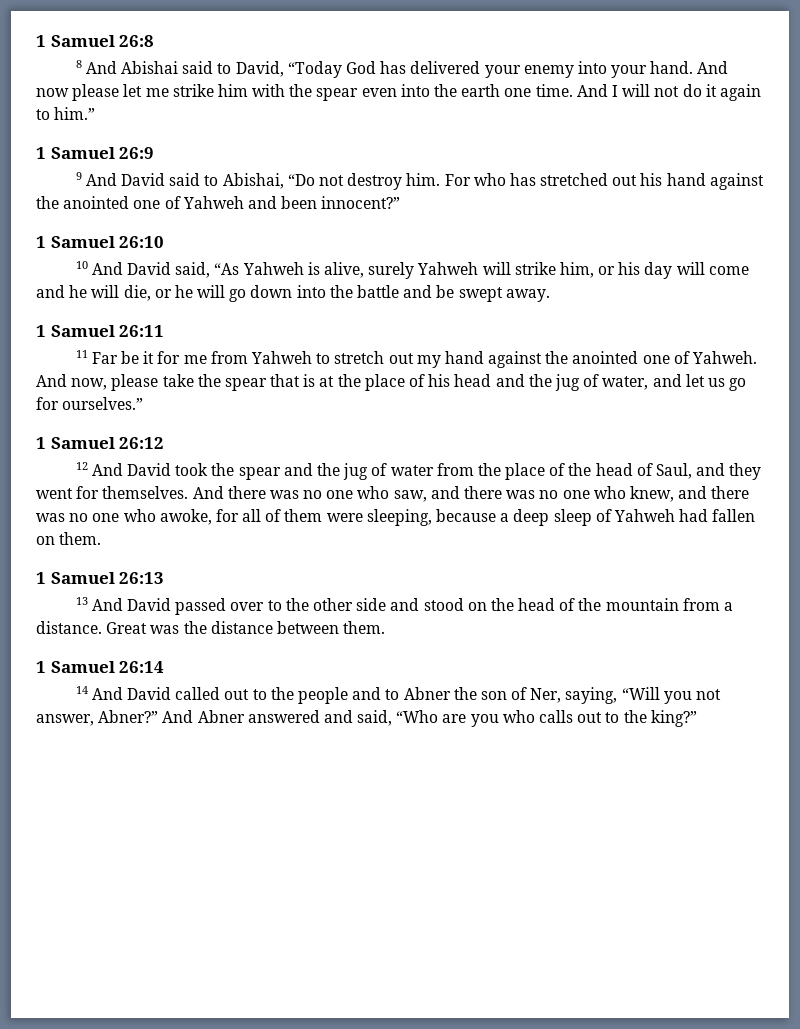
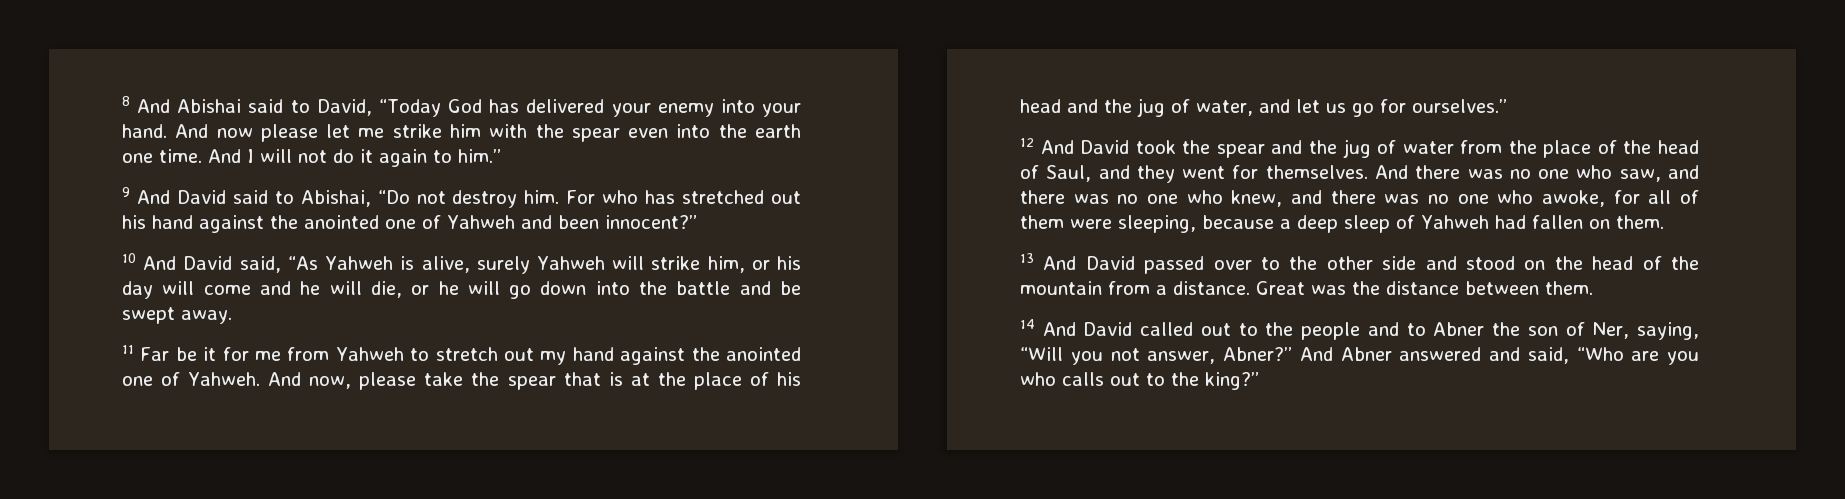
- 1 Samuel 26:8
- 1 Samuel 26:9
- 1 Samuel 26:10
- 1 Samuel 26:11
- 1 Samuel 26:12
- 1 Samuel 26:13
- 1 Samuel 26:14

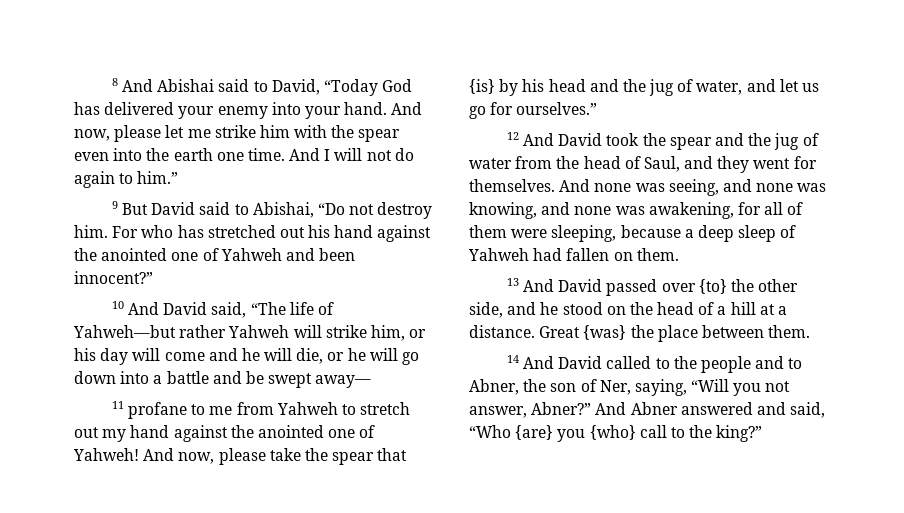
- And now please let me strike him with the spear even into the earth one time.
+ And now, please let me strike him with the spear even into the earth one time.
- And I will not do it again to him.”
+ And I will not do again to him.”
- 9 And David said to Abishai, “Do not destroy him.
+ 9 But David said to Abishai, “Do not destroy him.
- 10 And David said, “As Yahweh is alive, surely Yahweh will strike him, or his day will come and he will die, or he will go down into the battle and be swept away.
+ 10 And David said, “The life of Yahweh—but rather Yahweh will strike him, or his day will come and he will die, or he will go down into a battle and be swept away—
- 11 Far be it for me from Yahweh to stretch out my hand against the anointed one of Yahweh.
+ 11 profane to me from Yahweh to stretch out my hand against the anointed one of Yahweh!
- And now, please take the spear that is at the place of his head and the jug of water, and let us go for ourselves.”
+ And now, please take the spear that {is} by his head and the jug of water, and let us go for ourselves.”
- 12 And David took the spear and the jug of water from the place of the head of Saul, and they went for themselves.
+ 12 And David took the spear and the jug of water from the head of Saul, and they went for themselves.
- And there was no one who saw, and there was no one who knew, and there was no one who awoke, for all of them were sleeping, because a deep sleep of Yahweh had fallen on them.
+ And none was seeing, and none was knowing, and none was awakening, for all of them were sleeping, because a deep sleep of Yahweh had fallen on them.
- 13 And David passed over to the other side and stood on the head of the mountain from a distance. Great was the distance between them.
+ 13 And David passed over {to} the other side, and he stood on the head of a hill at a distance. Great {was} the place between them.
- 14 And David called out to the people and to Abner the son of Ner, saying, “Will you not answer, Abner?”
+ 14 And David called to the people and to Abner, the son of Ner, saying, “Will you not answer, Abner?”
- And Abner answered and said, “Who are you who calls out to the king?”
+ And Abner answered and said, “Who {are} you {who} call to the king?”

